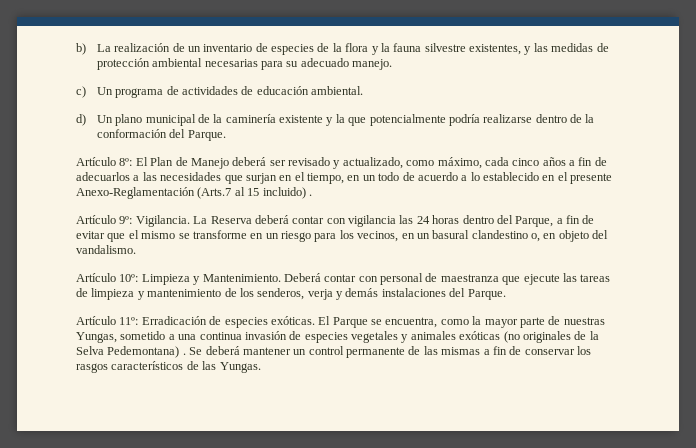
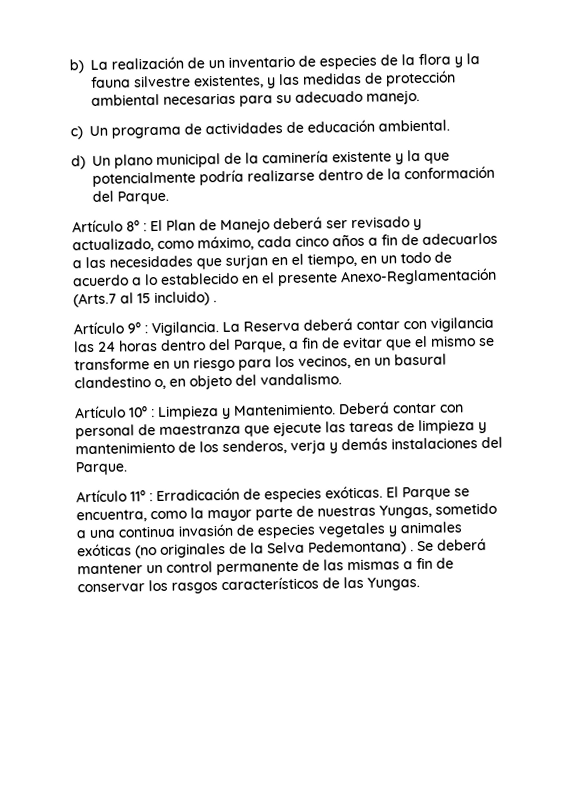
- Artículo 8º: El Plan de Manejo deberá ser revisado y actualizado, como máximo, cada cinco años a fin de adecuarlos a las necesidades que surjan en el tiempo, en un todo de acuerdo a lo establecido en el presente Anexo-Reglamentación (Arts.7 al 15 incluido) .
+ Artículo 8º : El Plan de Manejo deberá ser revisado y actualizado, como máximo, cada cinco años a fin de adecuarlos a las necesidades que surjan en el tiempo, en un todo de acuerdo a lo establecido en el presente Anexo-Reglamentación (Arts.7 al 15 incluido) .
- Artículo 9º: Vigilancia.
+ Artículo 9º : Vigilancia.
- Artículo 10º: Limpieza y Mantenimiento.
+ Artículo 10º : Limpieza y Mantenimiento.
- Artículo 11º: Erradicación de especies exóticas.
+ Artículo 11º : Erradicación de especies exóticas.

